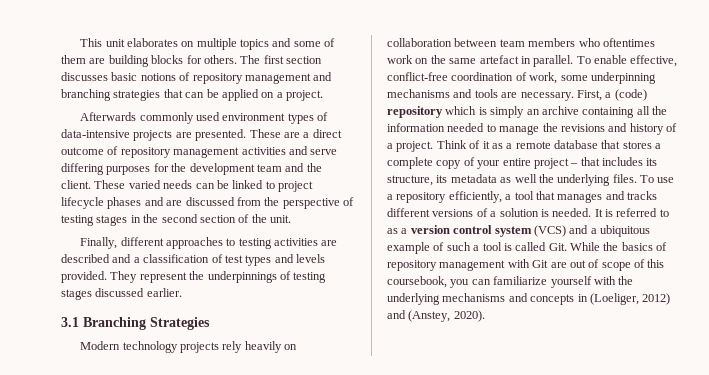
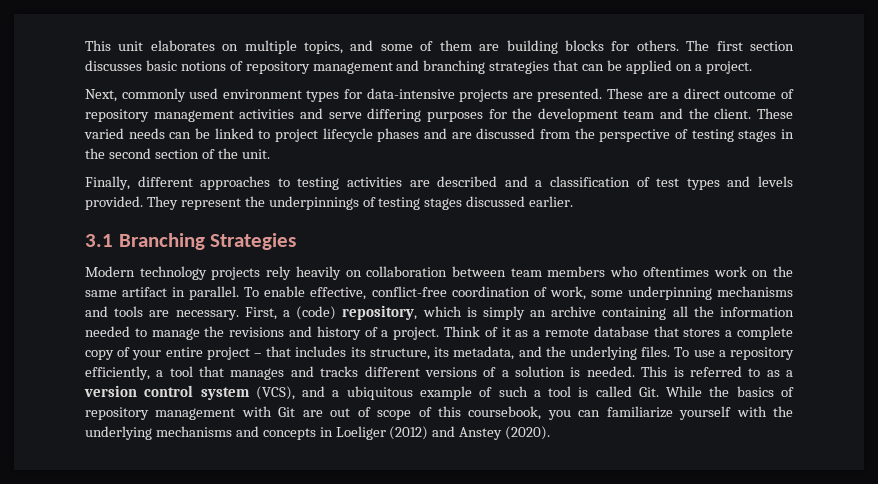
- This unit elaborates on multiple topics and some of them are building blocks for others.
+ This unit elaborates on multiple topics, and some of them are building blocks for others.
- Afterwards commonly used environment types of data-intensive projects are presented.
+ Next, commonly used environment types for data-intensive projects are presented.
- Modern technology projects rely heavily on collaboration between team members who oftentimes work on the same artefact in parallel.
+ Modern technology projects rely heavily on collaboration between team members who oftentimes work on the same artifact in parallel.
- First, a (code) repository which is simply an archive containing all the information needed to manage the revisions and history of a project.
+ First, a (code) repository, which is simply an archive containing all the information needed to manage the revisions and history of a project.
- Think of it as a remote database that stores a complete copy of your entire project – that includes its structure, its metadata as well the underlying files.
+ Think of it as a remote database that stores a complete copy of your entire project – that includes its structure, its metadata, and the underlying files.
- It is referred to as a version control system (VCS) and a ubiquitous example of such a tool is called Git. While the basics of repository management with Git are out of scope of this coursebook, you can familiarize yourself with the underlying mechanisms and concepts in (Loeliger, 2012) and (Anstey, 2020).
+ This is referred to as a version control system (VCS), and a ubiquitous example of such a tool is called Git. While the basics of repository management with Git are out of scope of this coursebook, you can familiarize yourself with the underlying mechanisms and concepts in Loeliger (2012) and Anstey (2020).

